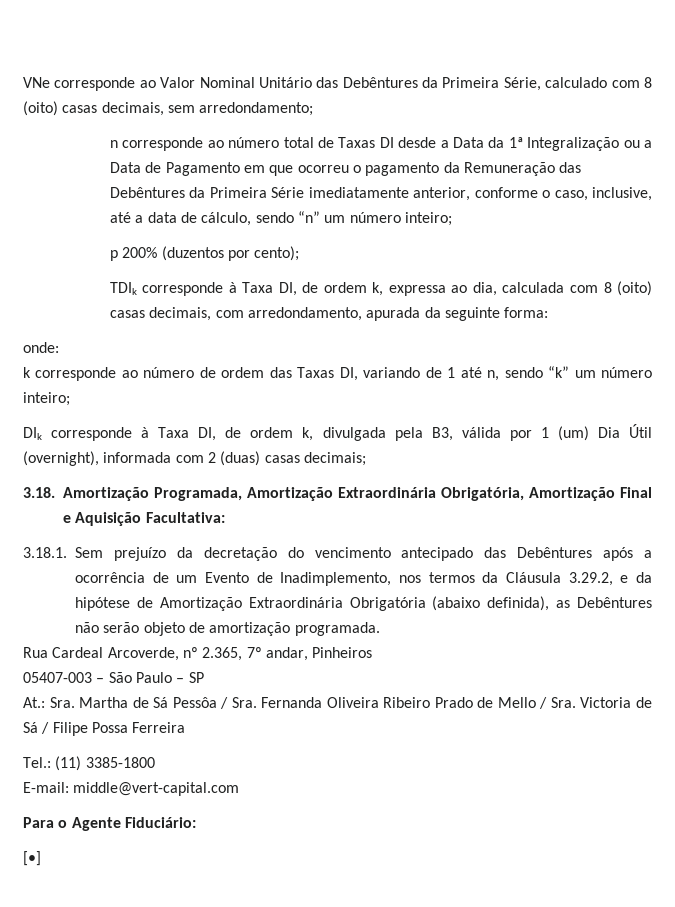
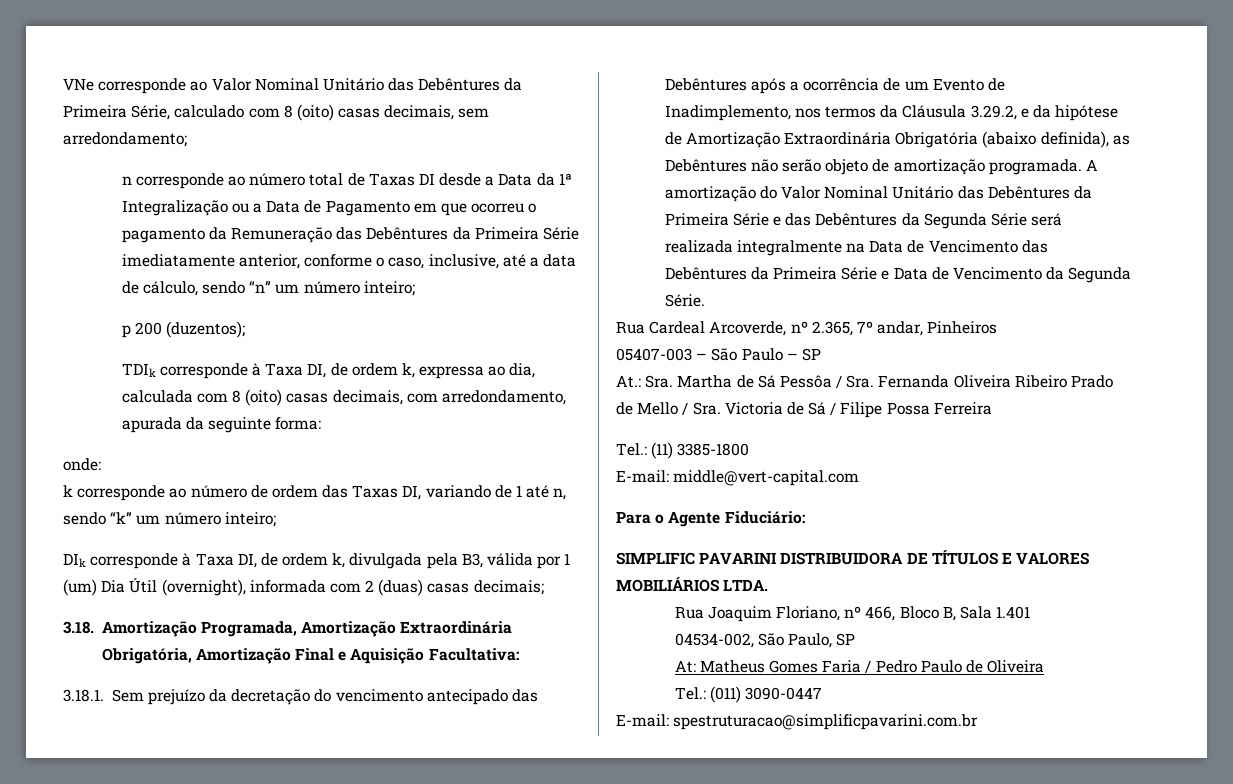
- p 200% (duzentos por cento);
+ p 200 (duzentos);
+ A amortização do Valor Nominal Unitário das Debêntures da Primeira Série e das Debêntures da Segunda Série será realizada integralmente na Data de Vencimento das Debêntures da Primeira Série e Data de Vencimento da Segunda Série.
- [•]
+ SIMPLIFIC PAVARINI DISTRIBUIDORA DE TÍTULOS E VALORES MOBILIÁRIOS LTDA.
+ Rua Joaquim Floriano, nº 466, Bloco B, Sala 1.401
+ 04534-002, São Paulo, SP
+ At: Matheus Gomes Faria / Pedro Paulo de Oliveira
+ Tel.: (011) 3090-0447
+ E-mail: spestruturacao@simplificpavarini.com.br

